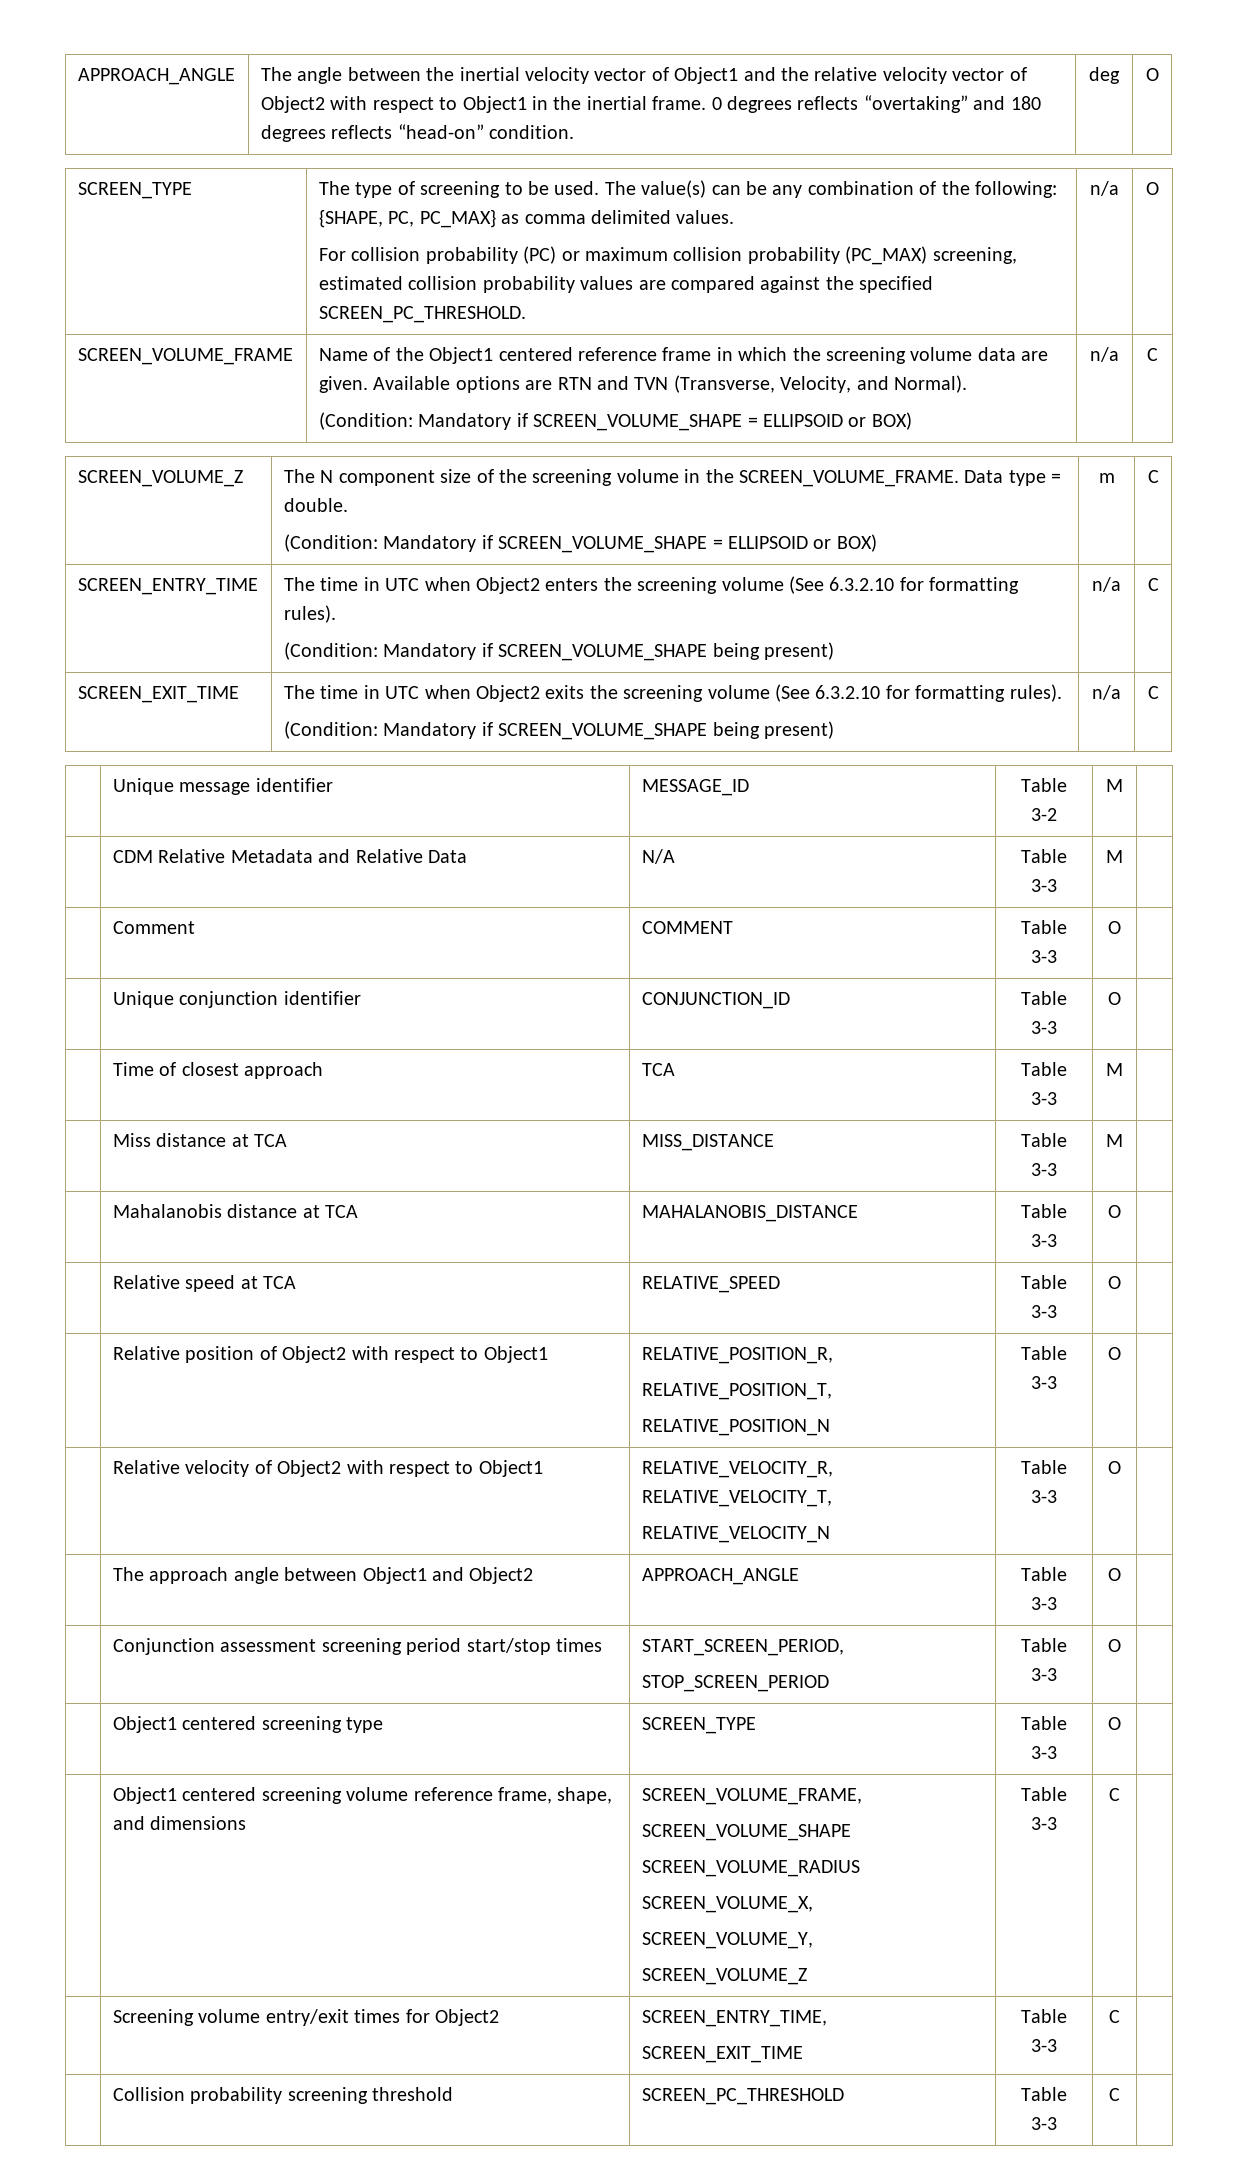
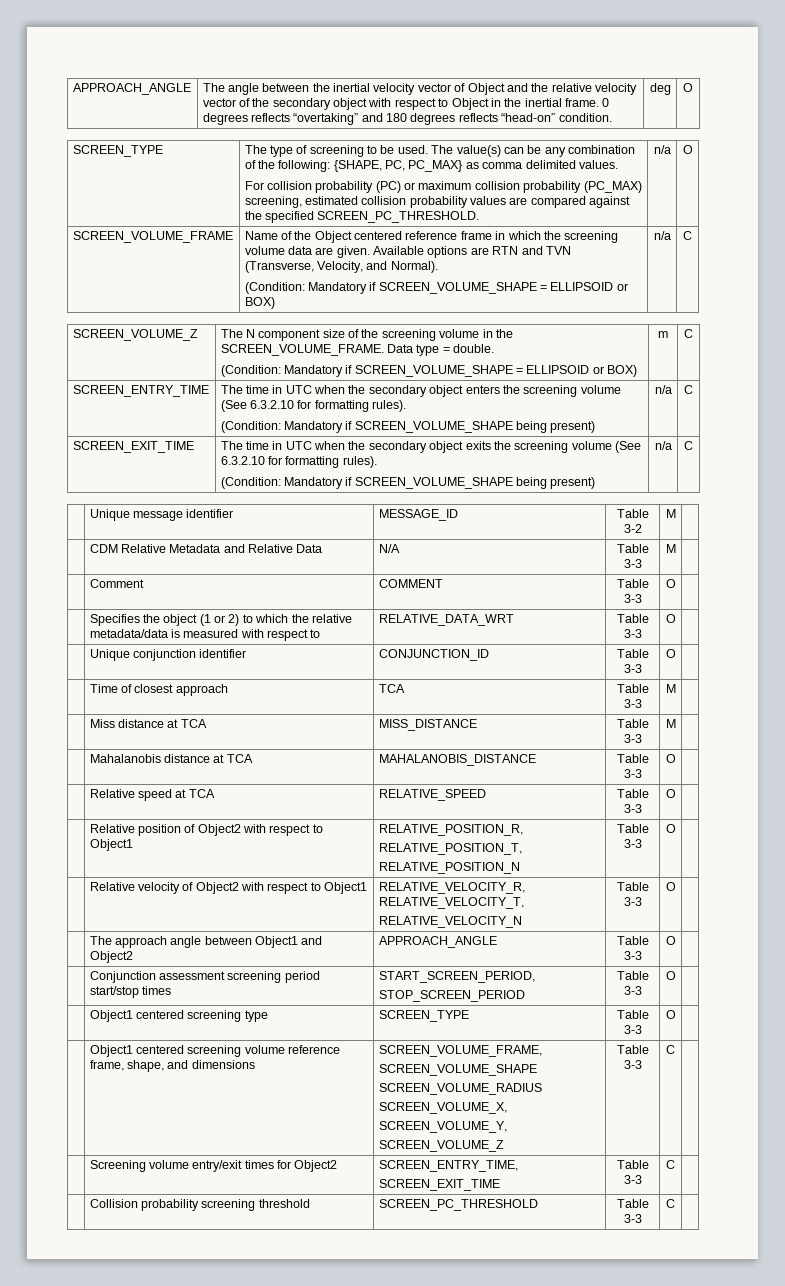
- APPROACH_ANGLE | The angle between the inertial velocity vector of Object1 and the relative velocity vector of Object2 with respect to Object1 in the inertial frame. 0 degrees reflects “overtaking” and 180 degrees reflects “head-on” condition. | deg | O
+ APPROACH_ANGLE | The angle between the inertial velocity vector of Object and the relative velocity vector of the secondary object with respect to Object in the inertial frame. 0 degrees reflects “overtaking” and 180 degrees reflects “head-on” condition. | deg | O
- SCREEN_VOLUME_FRAME | Name of the Object1 centered reference frame in which the screening volume data are given. Available options are RTN and TVN (Transverse, Velocity, and Normal).
+ SCREEN_VOLUME_FRAME | Name of the Object centered reference frame in which the screening volume data are given. Available options are RTN and TVN (Transverse, Velocity, and Normal).
- SCREEN_ENTRY_TIME | The time in UTC when Object2 enters the screening volume (See 6.3.2.10 for formatting rules).
+ SCREEN_ENTRY_TIME | The time in UTC when the secondary object enters the screening volume (See 6.3.2.10 for formatting rules).
- SCREEN_EXIT_TIME | The time in UTC when Object2 exits the screening volume (See 6.3.2.10 for formatting rules).
+ SCREEN_EXIT_TIME | The time in UTC when the secondary object exits the screening volume (See 6.3.2.10 for formatting rules).
+ | Specifies the object (1 or 2) to which the relative metadata/data is measured with respect to | RELATIVE_DATA_WRT | Table 3-3 | O |

